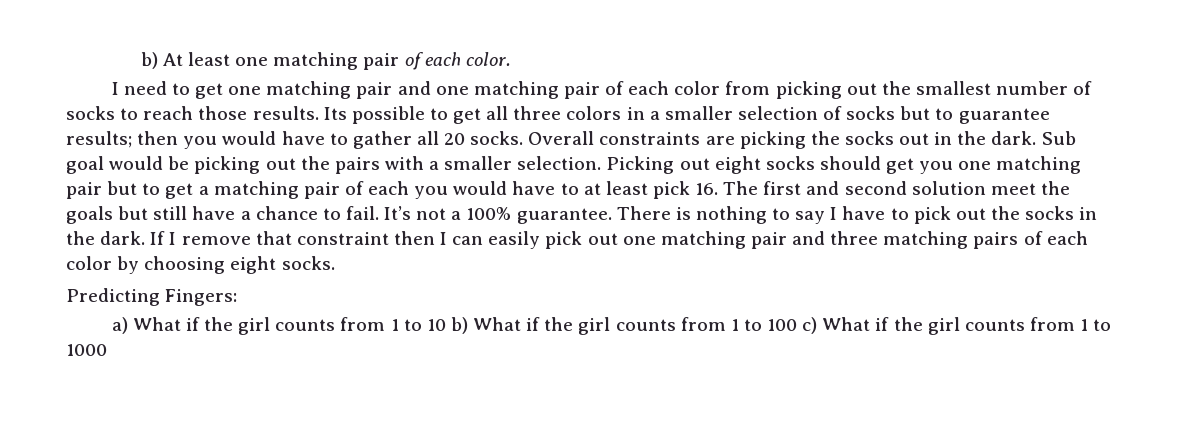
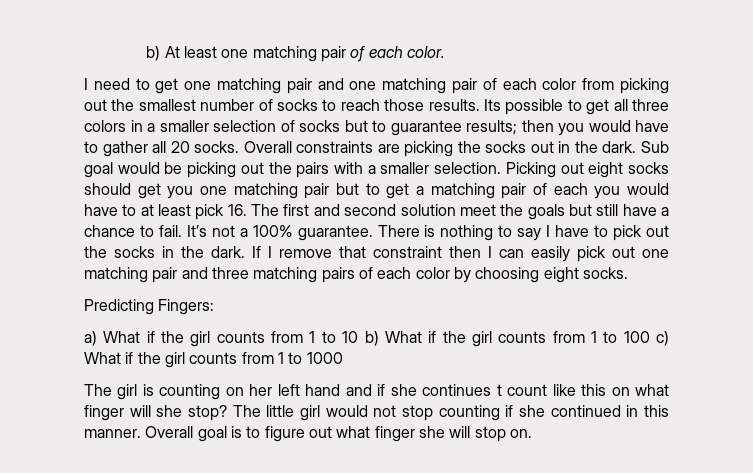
+ The girl is counting on her left hand and if she continues t count like this on what finger will she stop? The little girl would not stop counting if she continued in this manner. Overall goal is to figure out what finger she will stop on.

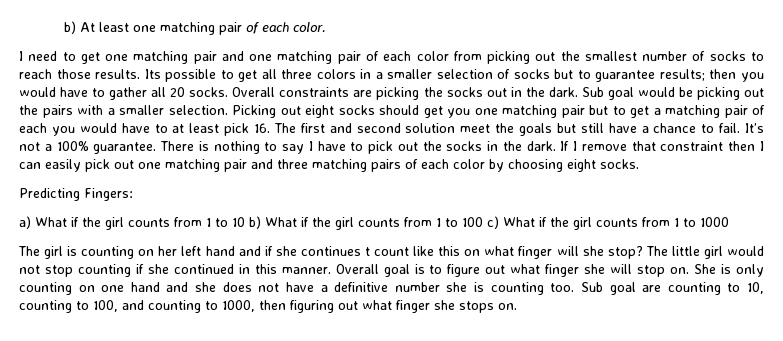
+ She is only counting on one hand and she does not have a definitive number she is counting too. Sub goal are counting to 10, counting to 100, and counting to 1000, then figuring out what finger she stops on.

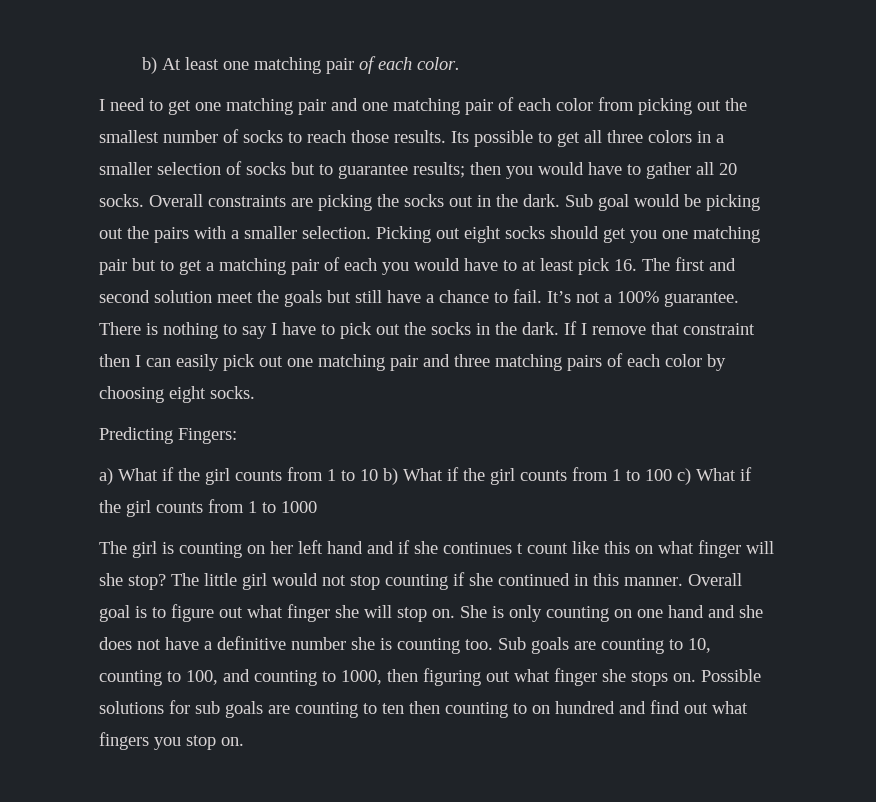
- Sub goal are counting to 10, counting to 100, and counting to 1000, then figuring out what finger she stops on.
+ Sub goals are counting to 10, counting to 100, and counting to 1000, then figuring out what finger she stops on.
+ Possible solutions for sub goals are counting to ten then counting to on hundred and find out what fingers you stop on.

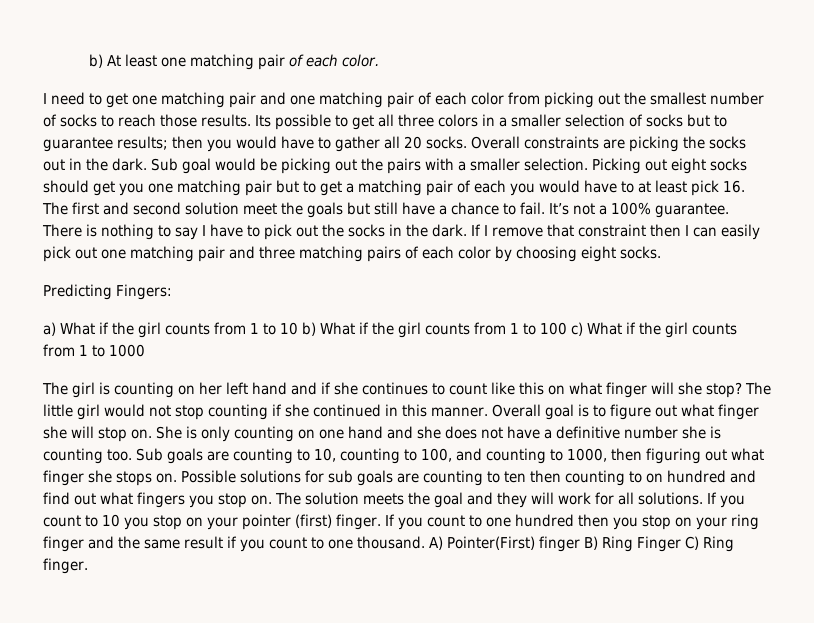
- The girl is counting on her left hand and if she continues t count like this on what finger will she stop?
+ The girl is counting on her left hand and if she continues to count like this on what finger will she stop?
+ The solution meets the goal and they will work for all solutions. If you count to 10 you stop on your pointer (first) finger. If you count to one hundred then you stop on your ring finger and the same result if you count to one thousand. A) Pointer(First) finger B) Ring Finger C) Ring finger.

